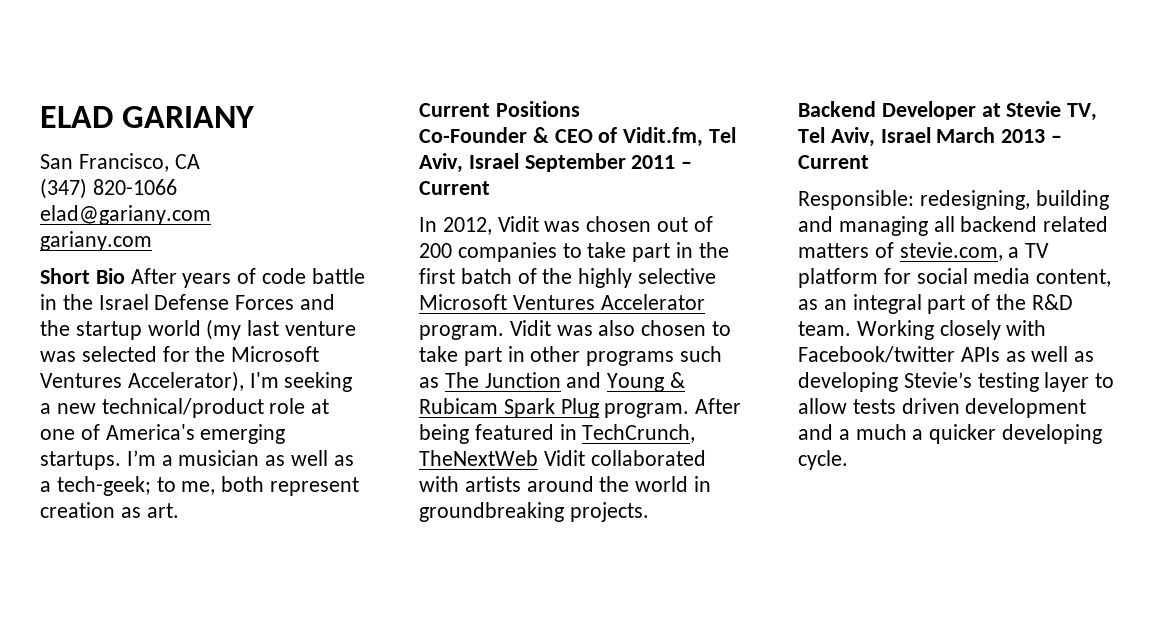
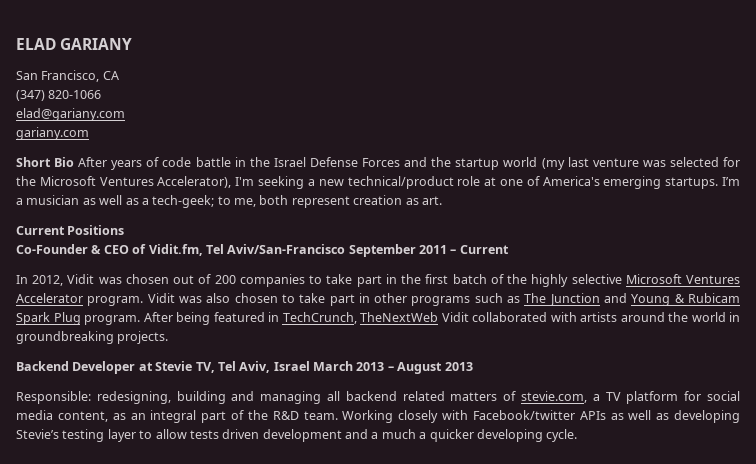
- Co-Founder & CEO of Vidit.fm, Tel Aviv, Israel September 2011 – Current
+ Co-Founder & CEO of Vidit.fm, Tel Aviv/San-Francisco September 2011 – Current
- Backend Developer at Stevie TV, Tel Aviv, Israel March 2013 – Current
+ Backend Developer at Stevie TV, Tel Aviv, Israel March 2013 – August 2013

